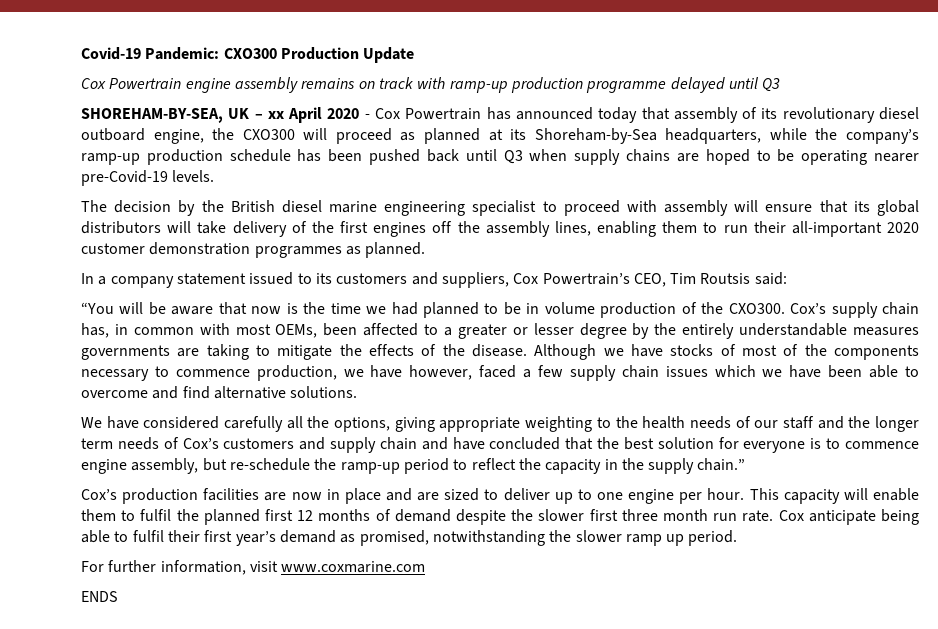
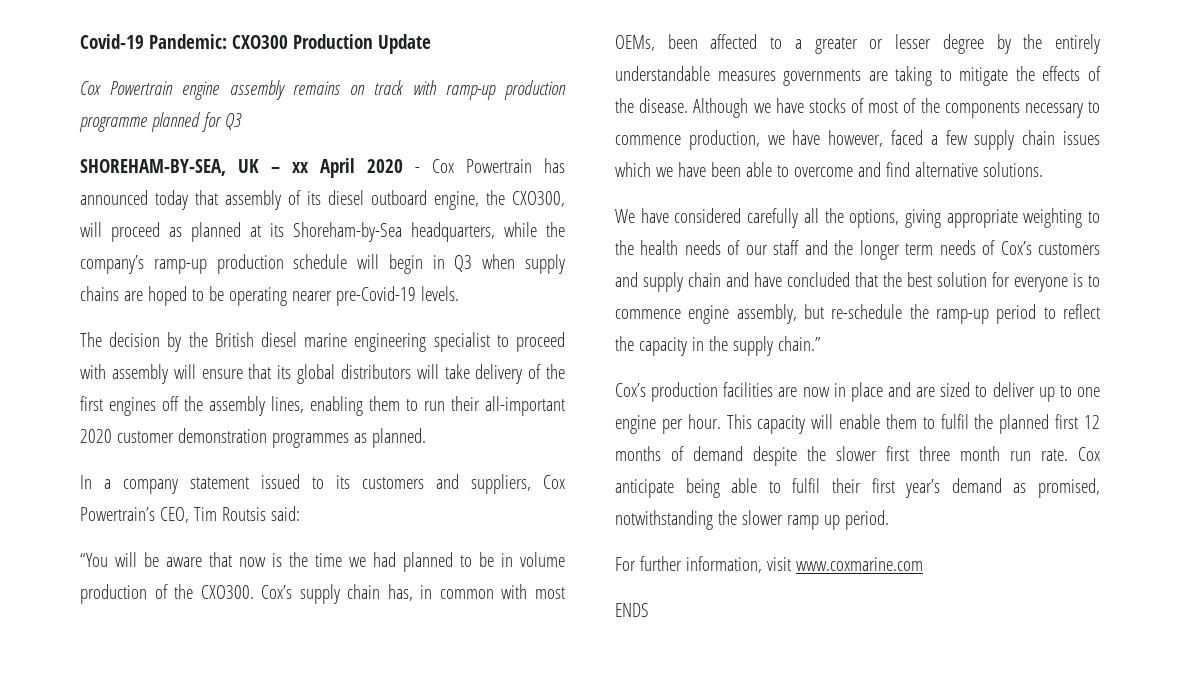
- Cox Powertrain engine assembly remains on track with ramp-up production programme delayed until Q3
+ Cox Powertrain engine assembly remains on track with ramp-up production programme planned for Q3
- SHOREHAM-BY-SEA, UK – xx April 2020 - Cox Powertrain has announced today that assembly of its revolutionary diesel outboard engine, the CXO300 will proceed as planned at its Shoreham-by-Sea headquarters, while the company’s ramp-up production schedule has been pushed back until Q3 when supply chains are hoped to be operating nearer pre-Covid-19 levels.
+ SHOREHAM-BY-SEA, UK – xx April 2020 - Cox Powertrain has announced today that assembly of its diesel outboard engine, the CXO300, will proceed as planned at its Shoreham-by-Sea headquarters, while the company’s ramp-up production schedule will begin in Q3 when supply chains are hoped to be operating nearer pre-Covid-19 levels.

